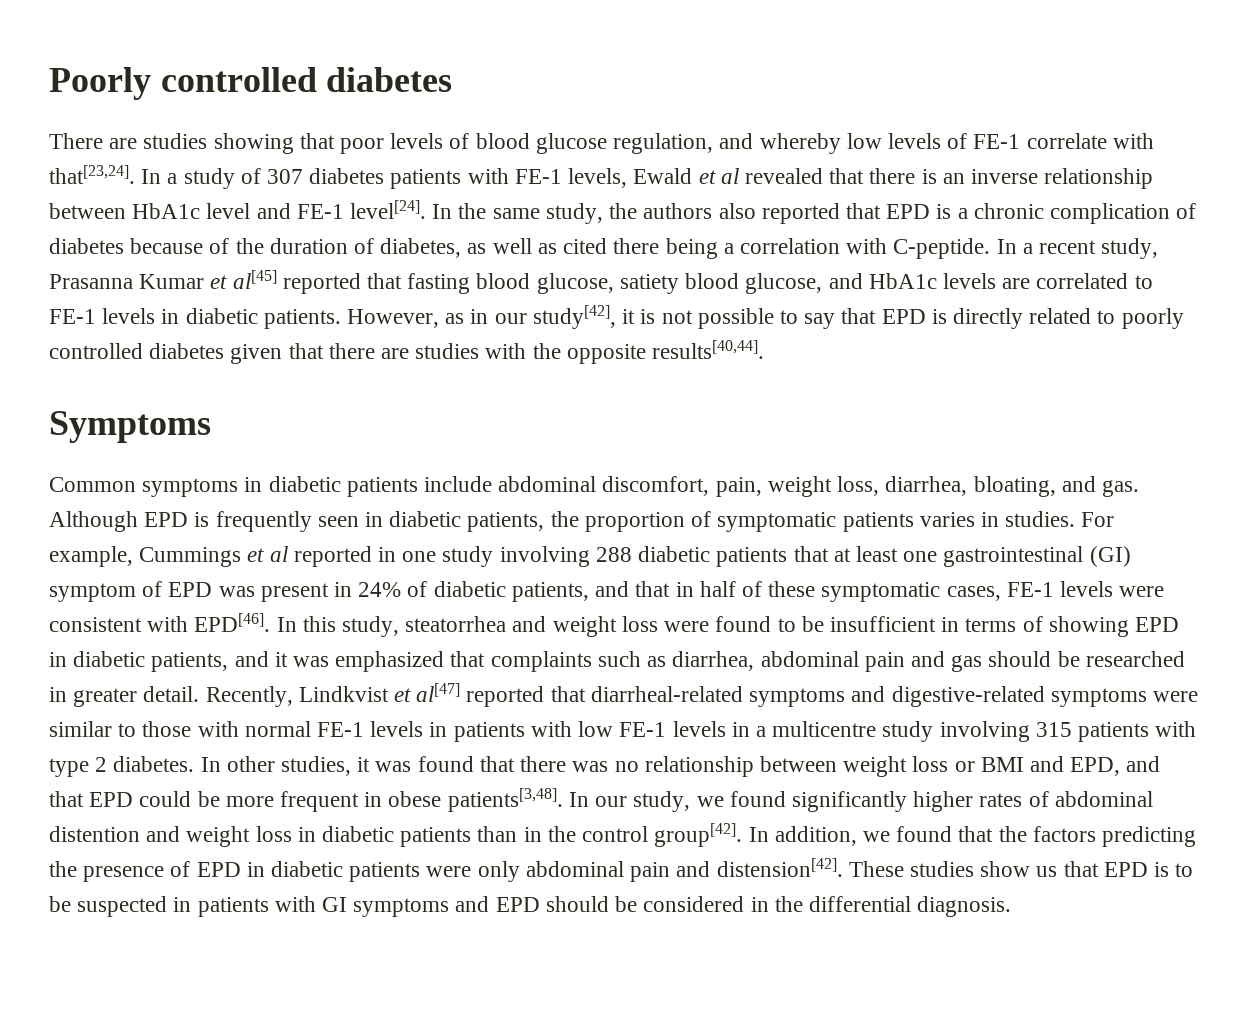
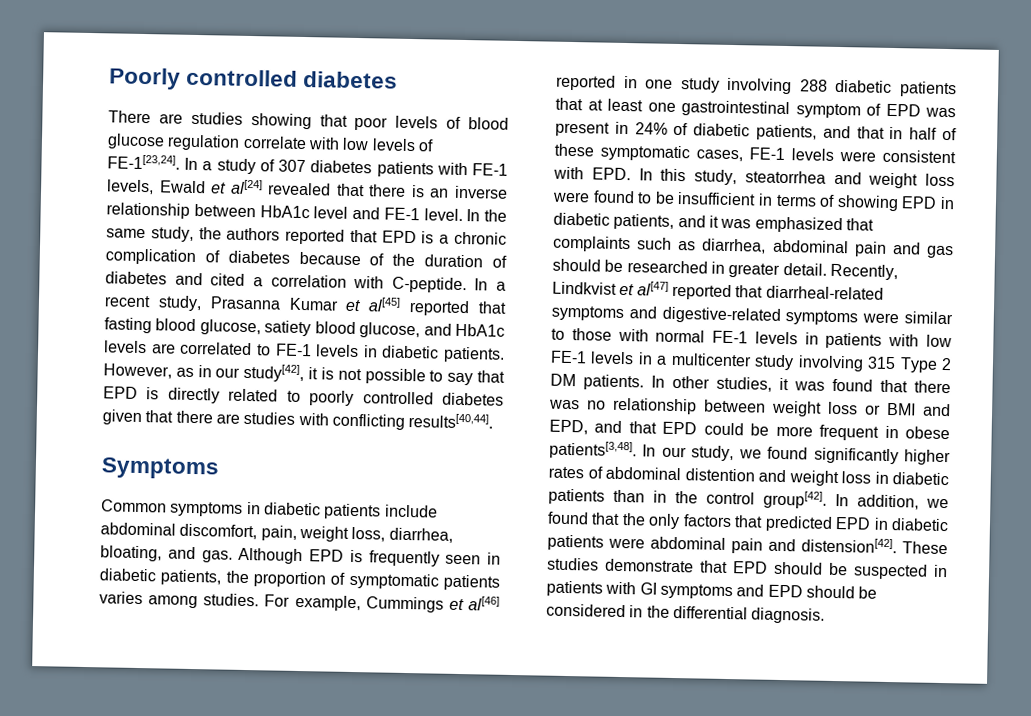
- There are studies showing that poor levels of blood glucose regulation, and whereby low levels of FE-1 correlate with that[23,24].
+ There are studies showing that poor levels of blood glucose regulation correlate with low levels of FE-1[23,24].
- In a study of 307 diabetes patients with FE-1 levels, Ewald et al revealed that there is an inverse relationship between HbA1c level and FE-1 level[24].
+ In a study of 307 diabetes patients with FE-1 levels, Ewald et al[24] revealed that there is an inverse relationship between HbA1c level and FE-1 level.
- In the same study, the authors also reported that EPD is a chronic complication of diabetes because of the duration of diabetes, as well as cited there being a correlation with C-peptide.
+ In the same study, the authors reported that EPD is a chronic complication of diabetes because of the duration of diabetes and cited a correlation with C-peptide.
- However, as in our study[42], it is not possible to say that EPD is directly related to poorly controlled diabetes given that there are studies with the opposite results[40,44].
+ However, as in our study[42], it is not possible to say that EPD is directly related to poorly controlled diabetes given that there are studies with conflicting results[40,44].
- Although EPD is frequently seen in diabetic patients, the proportion of symptomatic patients varies in studies.
+ Although EPD is frequently seen in diabetic patients, the proportion of symptomatic patients varies among studies.
- For example, Cummings et al reported in one study involving 288 diabetic patients that at least one gastrointestinal (GI) symptom of EPD was present in 24% of diabetic patients, and that in half of these symptomatic cases, FE-1 levels were consistent with EPD[46]. In this study, steatorrhea and weight loss were found to be insufficient in terms of showing EPD in diabetic patients, and it was emphasized that complaints such as diarrhea, abdominal pain and gas should be researched in greater detail.
+ For example, Cummings et al[46] reported in one study involving 288 diabetic patients that at least one gastrointestinal symptom of EPD was present in 24% of diabetic patients, and that in half of these symptomatic cases, FE-1 levels were consistent with EPD. In this study, steatorrhea and weight loss were found to be insufficient in terms of showing EPD in diabetic patients, and it was emphasized that complaints such as diarrhea, abdominal pain and gas should be researched in greater detail.
- Recently, Lindkvist et al[47] reported that diarrheal-related symptoms and digestive-related symptoms were similar to those with normal FE-1 levels in patients with low FE-1 levels in a multicentre study involving 315 patients with type 2 diabetes.
+ Recently, Lindkvist et al[47] reported that diarrheal-related symptoms and digestive-related symptoms were similar to those with normal FE-1 levels in patients with low FE-1 levels in a multicenter study involving 315 Type 2 DM patients.
- In addition, we found that the factors predicting the presence of EPD in diabetic patients were only abdominal pain and distension[42].
+ In addition, we found that the only factors that predicted EPD in diabetic patients were abdominal pain and distension[42].
- These studies show us that EPD is to be suspected in patients with GI symptoms and EPD should be considered in the differential diagnosis.
+ These studies demonstrate that EPD should be suspected in patients with GI symptoms and EPD should be considered in the differential diagnosis.

